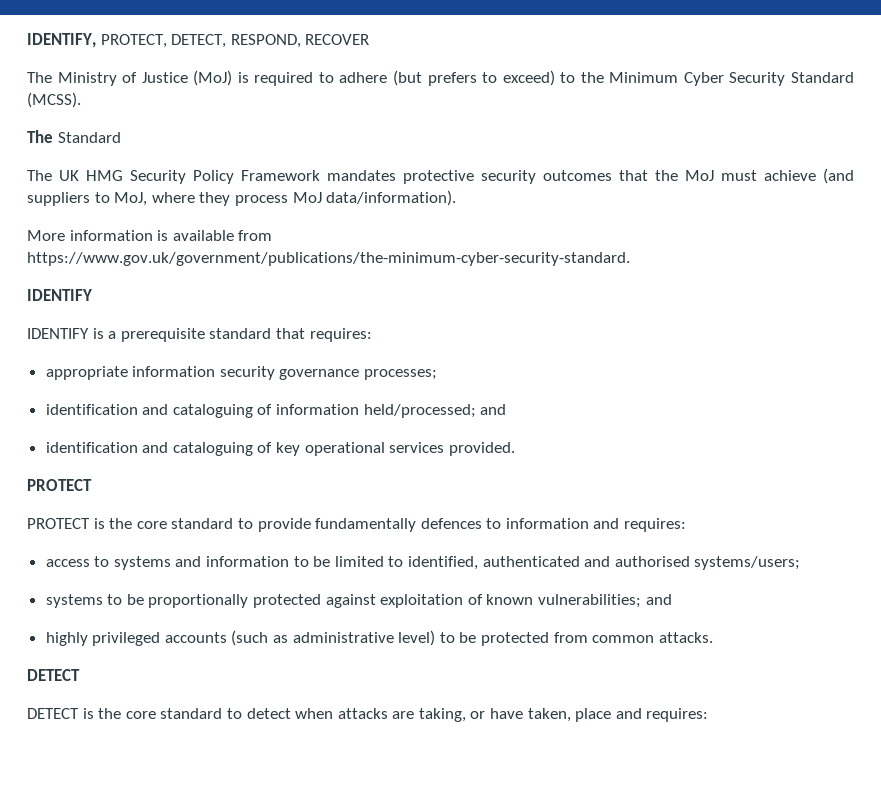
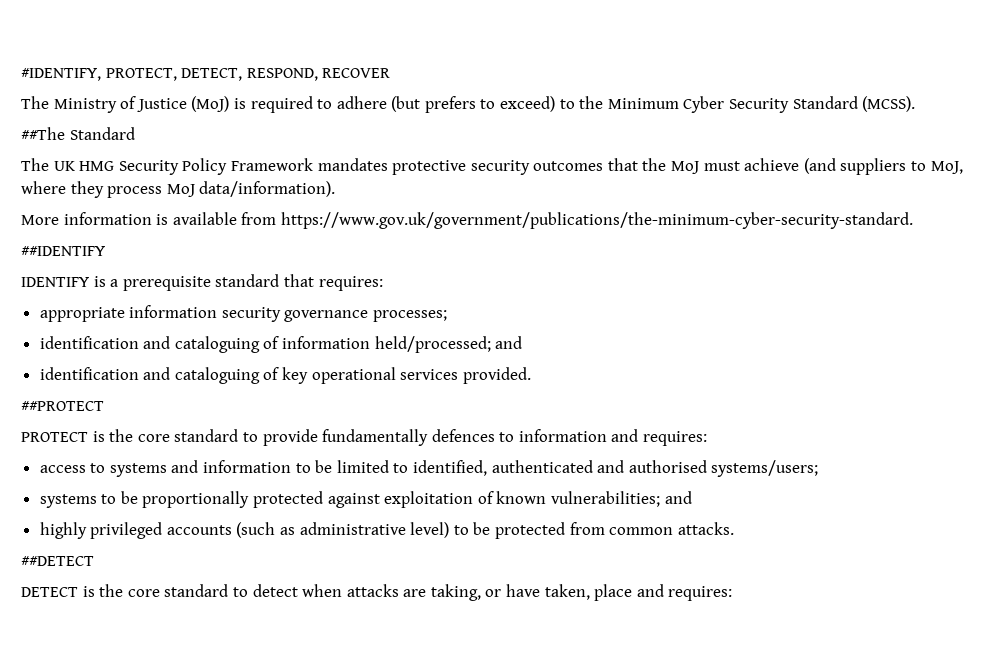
- IDENTIFY, PROTECT, DETECT, RESPOND, RECOVER
+ #IDENTIFY, PROTECT, DETECT, RESPOND, RECOVER
- The Standard
+ ##The Standard
  More information is available from https://www.gov.uk/government/publications/the-minimum-cyber-security-standard.
- IDENTIFY
+ ##IDENTIFY
  identification and cataloguing of key operational services provided.
- PROTECT
+ ##PROTECT
  highly privileged accounts (such as administrative level) to be protected from common attacks.
- DETECT
+ ##DETECT

